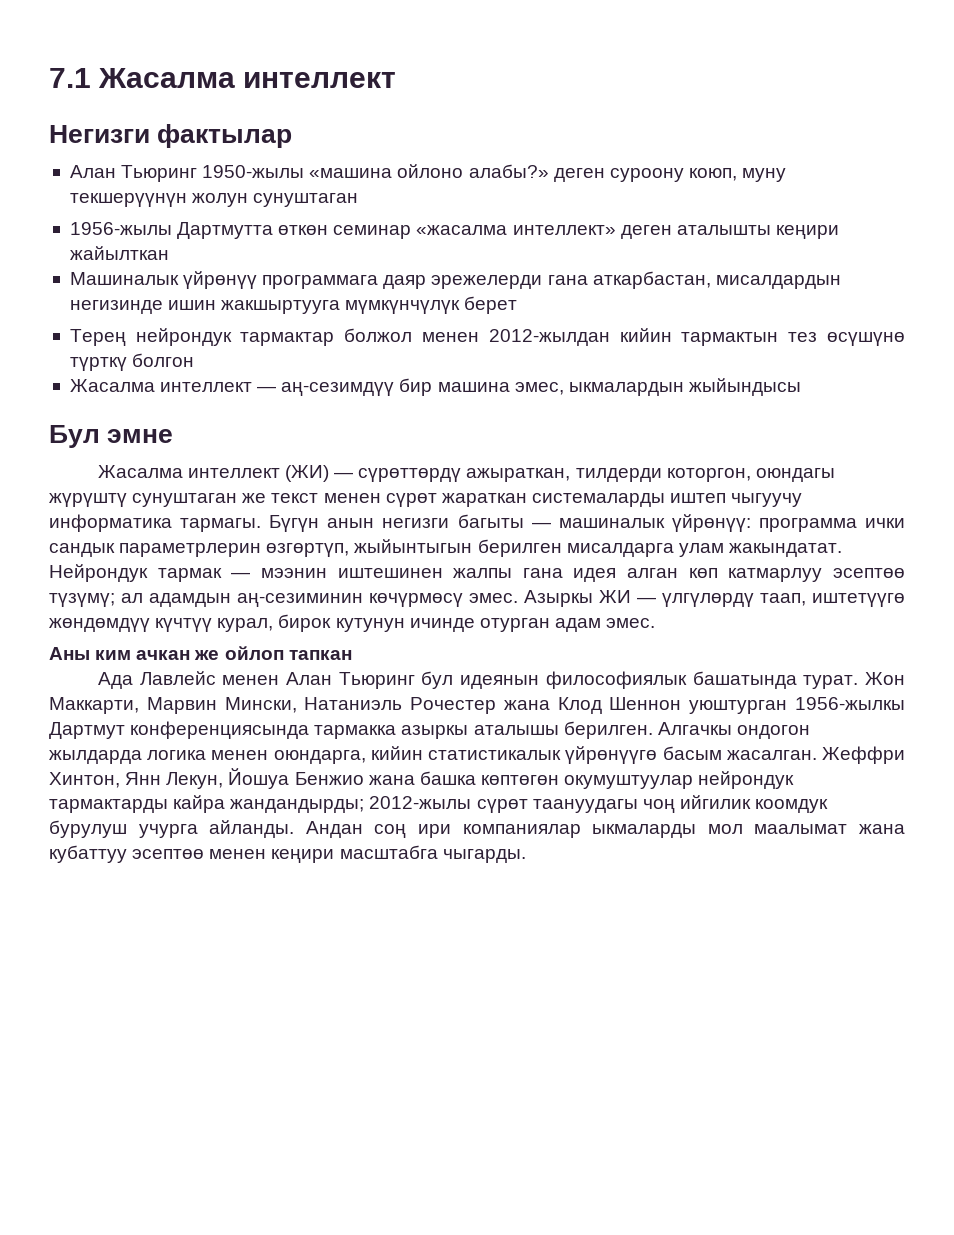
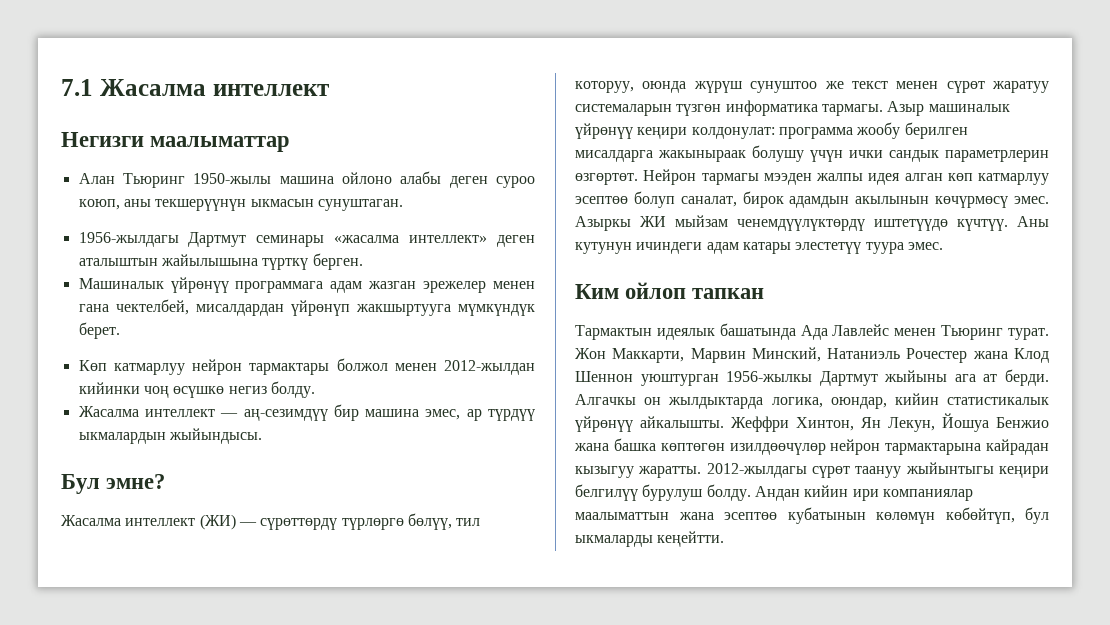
- Негизги фактылар
+ Негизги маалыматтар
- Алан Тьюринг 1950-жылы «машина ойлоно алабы?» деген суроону коюп, муну текшерүүнүн жолун сунуштаган
- 1956-жылы Дартмутта өткөн семинар «жасалма интеллект» деген аталышты кеңири жайылткан
- Машиналык үйрөнүү программага даяр эрежелерди гана аткарбастан, мисалдардын негизинде ишин жакшыртууга мүмкүнчүлүк берет
- Терең нейрондук тармактар болжол менен 2012-жылдан кийин тармактын тез өсүшүнө түрткү болгон
+ Алан Тьюринг 1950-жылы машина ойлоно алабы деген суроо коюп, аны текшерүүнүн ыкмасын сунуштаган.
+ 1956-жылдагы Дартмут семинары «жасалма интеллект» деген аталыштын жайылышына түрткү берген.
+ Машиналык үйрөнүү программага адам жазган эрежелер менен гана чектелбей, мисалдардан үйрөнүп жакшыртууга мүмкүндүк берет.
+ Көп катмарлуу нейрон тармактары болжол менен 2012-жылдан кийинки чоң өсүшкө негиз болду.
- Жасалма интеллект — аң-сезимдүү бир машина эмес, ыкмалардын жыйындысы
+ Жасалма интеллект — аң-сезимдүү бир машина эмес, ар түрдүү ыкмалардын жыйындысы.
- Бул эмне
+ Бул эмне?
- Жасалма интеллект (ЖИ) — сүрөттөрдү ажыраткан, тилдерди которгон, оюндагы жүрүштү сунуштаган же текст менен сүрөт жараткан системаларды иштеп чыгуучу информатика тармагы. Бүгүн анын негизги багыты — машиналык үйрөнүү: программа ички сандык параметрлерин өзгөртүп, жыйынтыгын берилген мисалдарга улам жакындатат. Нейрондук тармак — мээнин иштешинен жалпы гана идея алган көп катмарлуу эсептөө түзүмү; ал адамдын аң-сезиминин көчүрмөсү эмес. Азыркы ЖИ — үлгүлөрдү таап, иштетүүгө жөндөмдүү күчтүү курал, бирок кутунун ичинде отурган адам эмес.
- Аны ким ачкан же ойлоп тапкан
- Ада Лавлейс менен Алан Тьюринг бул идеянын философиялык башатында турат.
+ Жасалма интеллект (ЖИ) — сүрөттөрдү түрлөргө бөлүү, тил которуу, оюнда жүрүш сунуштоо же текст менен сүрөт жаратуу системаларын түзгөн информатика тармагы. Азыр машиналык үйрөнүү кеңири колдонулат: программа жообу берилген мисалдарга жакыныраак болушу үчүн ички сандык параметрлерин өзгөртөт. Нейрон тармагы мээден жалпы идея алган көп катмарлуу эсептөө болуп саналат, бирок адамдын акылынын көчүрмөсү эмес. Азыркы ЖИ мыйзам ченемдүүлүктөрдү иштетүүдө күчтүү. Аны кутунун ичиндеги адам катары элестетүү туура эмес.
+ Ким ойлоп тапкан
+ Тармактын идеялык башатында Ада Лавлейс менен Тьюринг турат.
- Жон Маккарти, Марвин Мински, Натаниэль Рочестер жана Клод Шеннон уюштурган 1956-жылкы Дартмут конференциясында тармакка азыркы аталышы берилген. Алгачкы ондогон жылдарда логика менен оюндарга, кийин статистикалык үйрөнүүгө басым жасалган.
+ Жон Маккарти, Марвин Минский, Натаниэль Рочестер жана Клод Шеннон уюштурган 1956-жылкы Дартмут жыйыны ага ат берди. Алгачкы он жылдыктарда логика, оюндар, кийин статистикалык үйрөнүү айкалышты.
- Жеффри Хинтон, Янн Лекун, Йошуа Бенжио жана башка көптөгөн окумуштуулар нейрондук тармактарды кайра жандандырды; 2012-жылы сүрөт таануудагы чоң ийгилик коомдук бурулуш учурга айланды. Андан соң ири компаниялар ыкмаларды мол маалымат жана кубаттуу эсептөө менен кеңири масштабга чыгарды.
+ Жеффри Хинтон, Ян Лекун, Йошуа Бенжио жана башка көптөгөн изилдөөчүлөр нейрон тармактарына кайрадан кызыгуу жаратты. 2012-жылдагы сүрөт таануу жыйынтыгы кеңири белгилүү бурулуш болду. Андан кийин ири компаниялар маалыматтын жана эсептөө кубатынын көлөмүн көбөйтүп, бул ыкмаларды кеңейтти.

